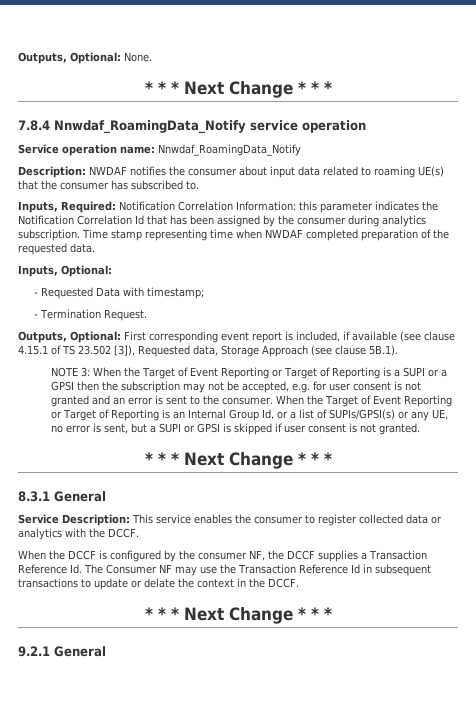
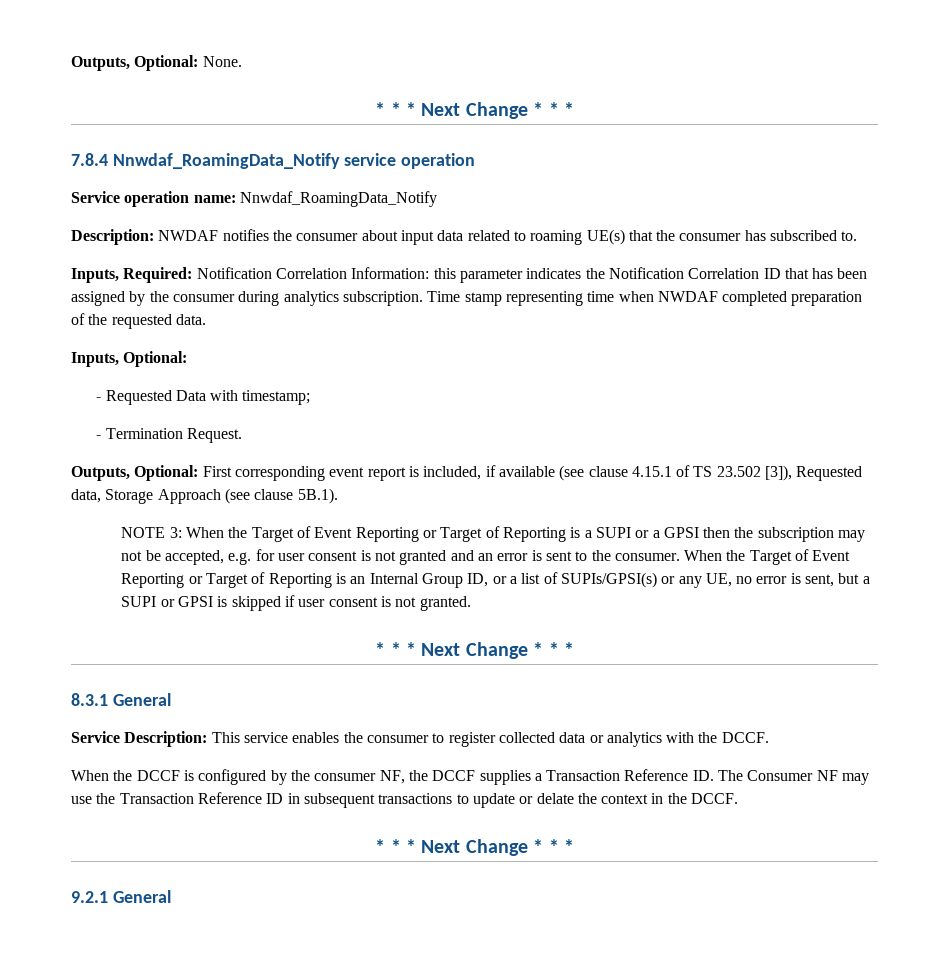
- Inputs, Required: Notification Correlation Information: this parameter indicates the Notification Correlation Id that has been assigned by the consumer during analytics subscription.
+ Inputs, Required: Notification Correlation Information: this parameter indicates the Notification Correlation ID that has been assigned by the consumer during analytics subscription.
- When the Target of Event Reporting or Target of Reporting is an Internal Group Id, or a list of SUPIs/GPSI(s) or any UE, no error is sent, but a SUPI or GPSI is skipped if user consent is not granted.
+ When the Target of Event Reporting or Target of Reporting is an Internal Group ID, or a list of SUPIs/GPSI(s) or any UE, no error is sent, but a SUPI or GPSI is skipped if user consent is not granted.
- When the DCCF is configured by the consumer NF, the DCCF supplies a Transaction Reference Id. The Consumer NF may use the Transaction Reference Id in subsequent transactions to update or delate the context in the DCCF.
+ When the DCCF is configured by the consumer NF, the DCCF supplies a Transaction Reference ID. The Consumer NF may use the Transaction Reference ID in subsequent transactions to update or delate the context in the DCCF.

